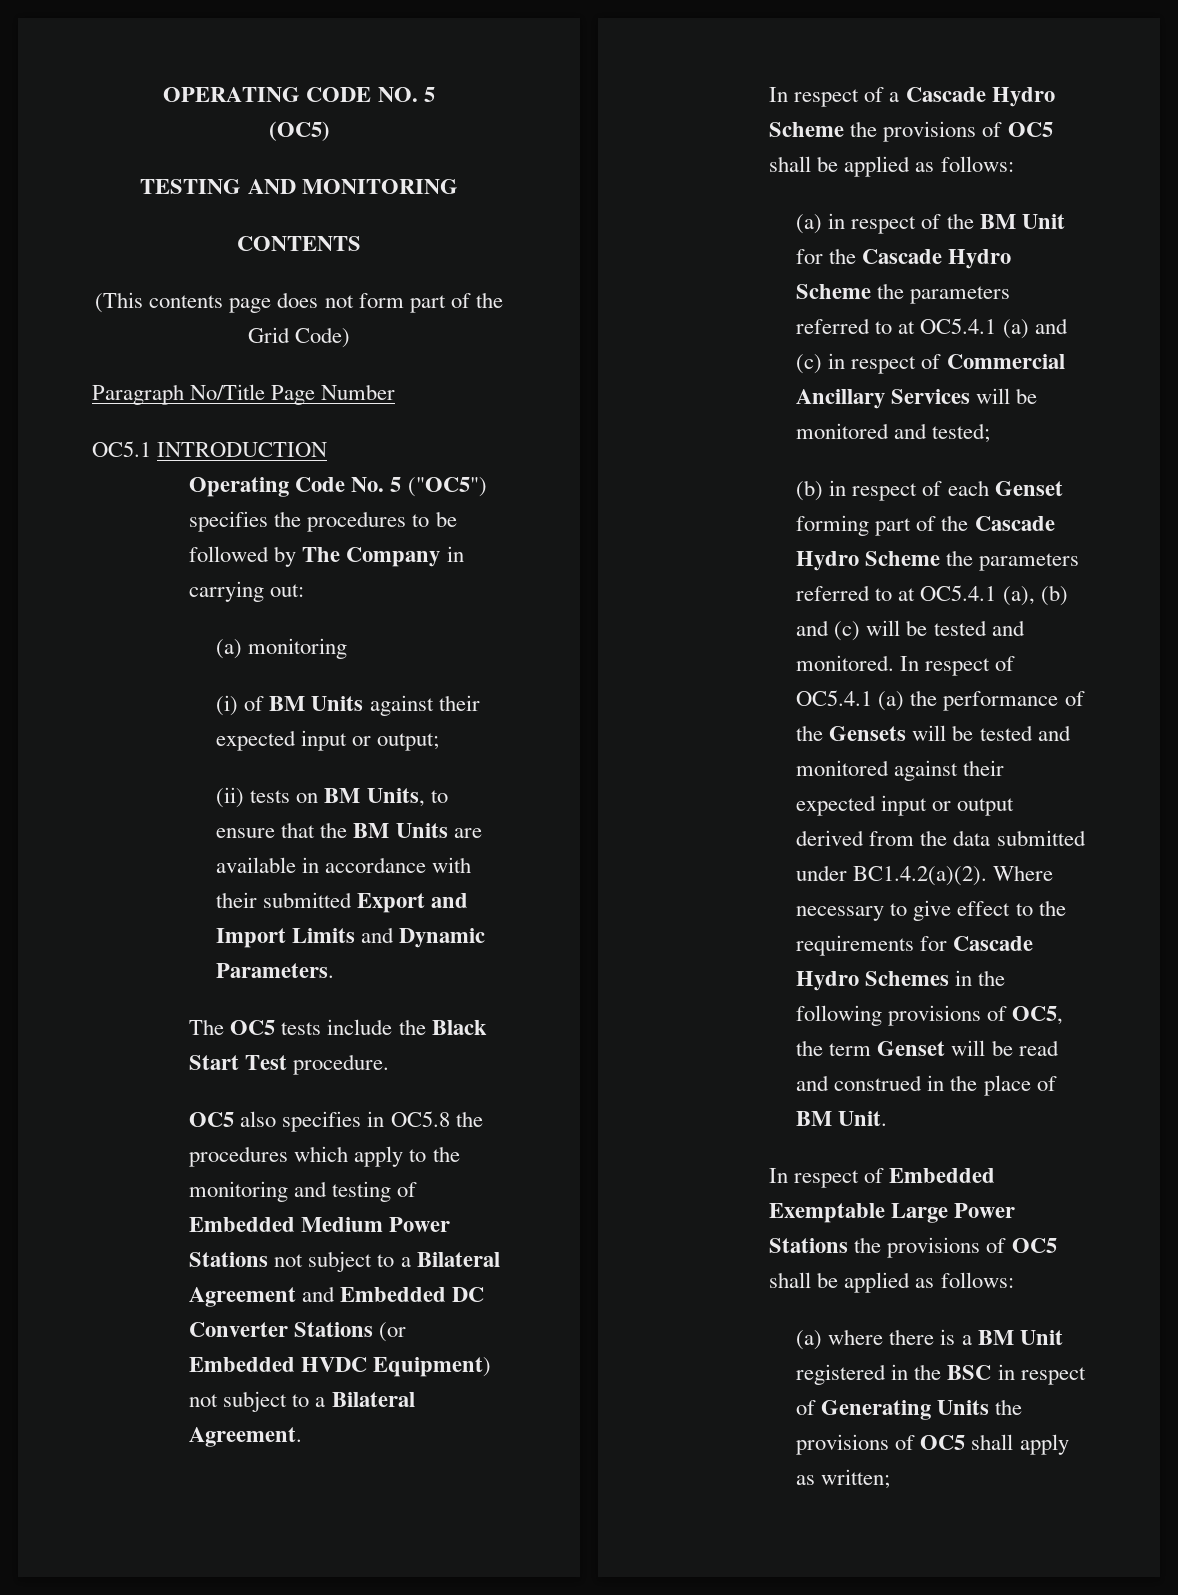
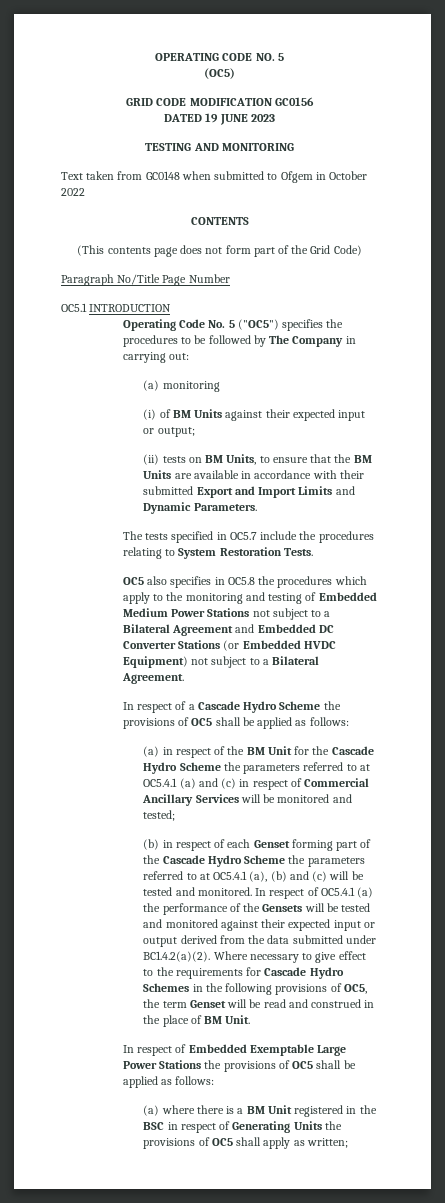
+ GRID CODE MODIFICATION GC0156
+ DATED 19 JUNE 2023
  TESTING AND MONITORING
+ Text taken from GC0148 when submitted to Ofgem in October 2022
- The OC5 tests include the Black Start Test procedure.
+ The tests specified in OC5.7 include the procedures relating to System Restoration Tests.

